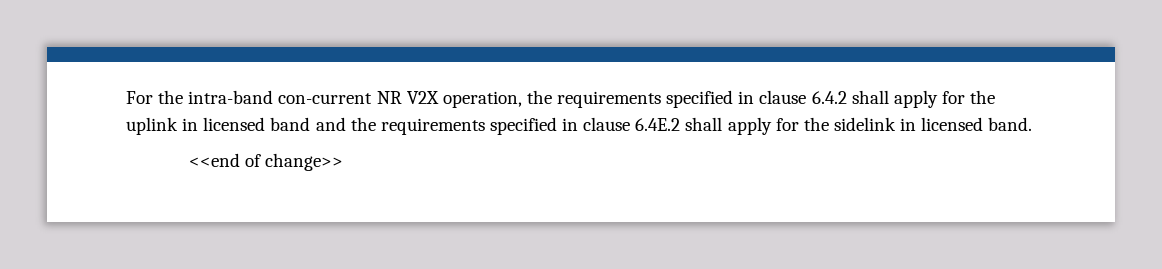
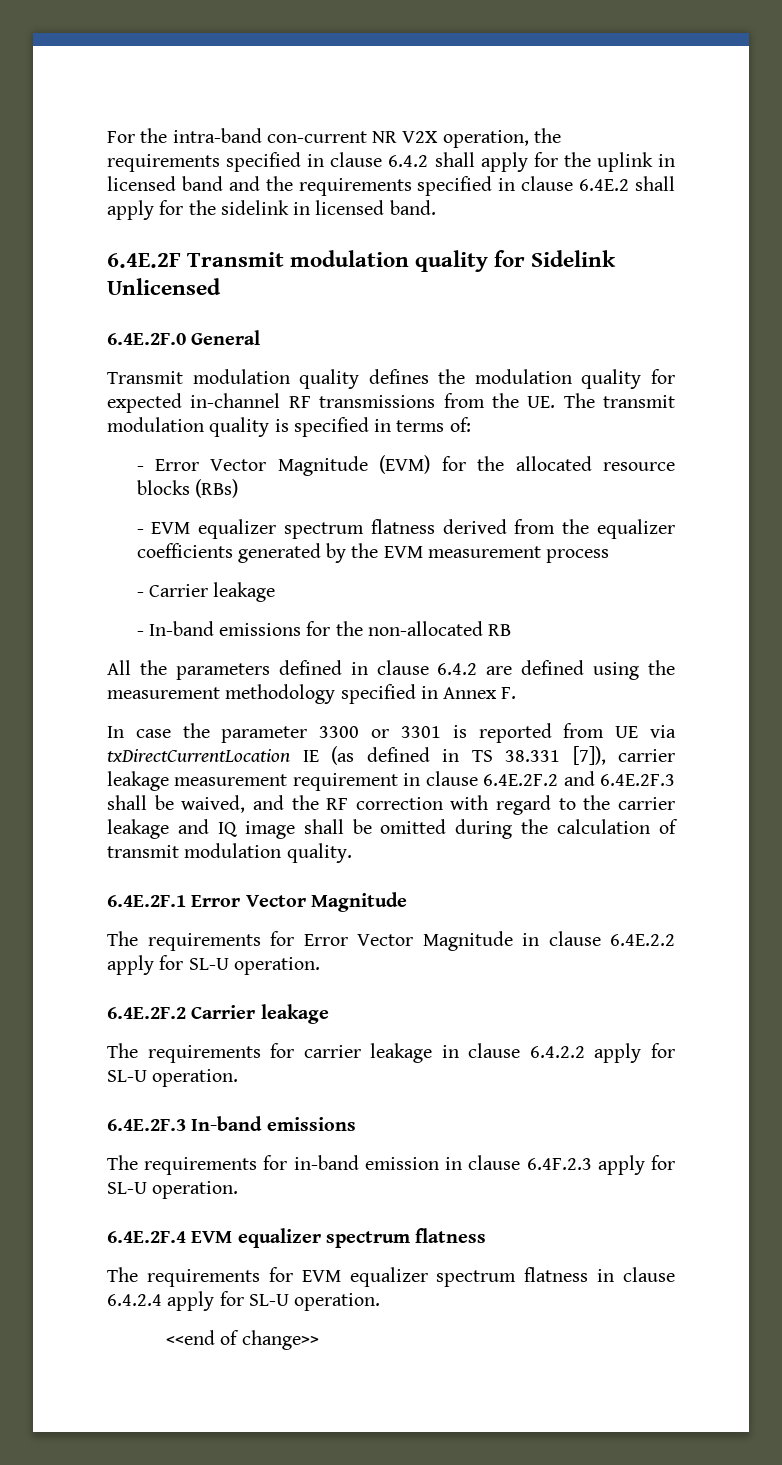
+ 6.4E.2F Transmit modulation quality for Sidelink Unlicensed
+ 6.4E.2F.0 General
+ Transmit modulation quality defines the modulation quality for expected in-channel RF transmissions from the UE. The transmit modulation quality is specified in terms of:
+ - Error Vector Magnitude (EVM) for the allocated resource blocks (RBs)
+ - EVM equalizer spectrum flatness derived from the equalizer coefficients generated by the EVM measurement process
+ - Carrier leakage
+ - In-band emissions for the non-allocated RB
+ All the parameters defined in clause 6.4.2 are defined using the measurement methodology specified in Annex F.
+ In case the parameter 3300 or 3301 is reported from UE via txDirectCurrentLocation IE (as defined in TS 38.331 [7]), carrier leakage measurement requirement in clause 6.4E.2F.2 and 6.4E.2F.3 shall be waived, and the RF correction with regard to the carrier leakage and IQ image shall be omitted during the calculation of transmit modulation quality.
+ 6.4E.2F.1 Error Vector Magnitude
+ The requirements for Error Vector Magnitude in clause 6.4E.2.2 apply for SL-U operation.
+ 6.4E.2F.2 Carrier leakage
+ The requirements for carrier leakage in clause 6.4.2.2 apply for SL-U operation.
+ 6.4E.2F.3 In-band emissions
+ The requirements for in-band emission in clause 6.4F.2.3 apply for SL-U operation.
+ 6.4E.2F.4 EVM equalizer spectrum flatness
+ The requirements for EVM equalizer spectrum flatness in clause 6.4.2.4 apply for SL-U operation.

